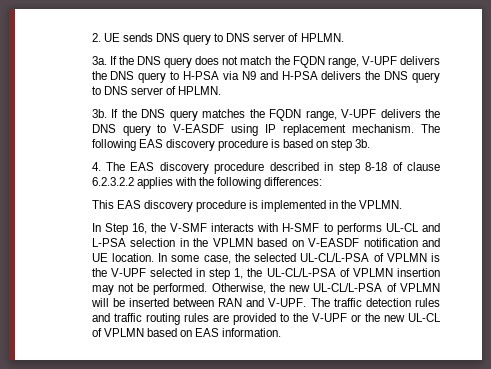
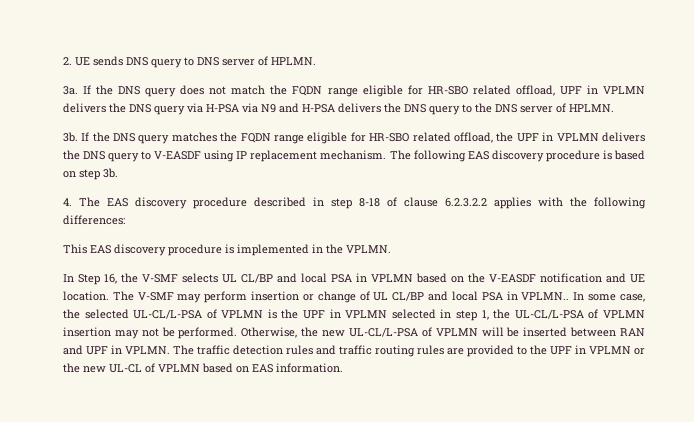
- If the DNS query does not match the FQDN range, V-UPF delivers the DNS query to H-PSA via N9 and H-PSA delivers the DNS query to DNS server of HPLMN.
+ If the DNS query does not match the FQDN range eligible for HR-SBO related offload, UPF in VPLMN delivers the DNS query via H-PSA via N9 and H-PSA delivers the DNS query to the DNS server of HPLMN.
- If the DNS query matches the FQDN range, V-UPF delivers the DNS query to V-EASDF using IP replacement mechanism.
+ If the DNS query matches the FQDN range eligible for HR-SBO related offload, the UPF in VPLMN delivers the DNS query to V-EASDF using IP replacement mechanism.
- In Step 16, the V-SMF interacts with H-SMF to performs UL-CL and L-PSA selection in the VPLMN based on V-EASDF notification and UE location.
+ In Step 16, the V-SMF selects UL CL/BP and local PSA in VPLMN based on the V-EASDF notification and UE location.
+ The V-SMF may perform insertion or change of UL CL/BP and local PSA in VPLMN..
- In some case, the selected UL-CL/L-PSA of VPLMN is the V-UPF selected in step 1, the UL-CL/L-PSA of VPLMN insertion may not be performed.
+ In some case, the selected UL-CL/L-PSA of VPLMN is the UPF in VPLMN selected in step 1, the UL-CL/L-PSA of VPLMN insertion may not be performed.
- Otherwise, the new UL-CL/L-PSA of VPLMN will be inserted between RAN and V-UPF.
+ Otherwise, the new UL-CL/L-PSA of VPLMN will be inserted between RAN and UPF in VPLMN.
- The traffic detection rules and traffic routing rules are provided to the V-UPF or the new UL-CL of VPLMN based on EAS information.
+ The traffic detection rules and traffic routing rules are provided to the UPF in VPLMN or the new UL-CL of VPLMN based on EAS information.

